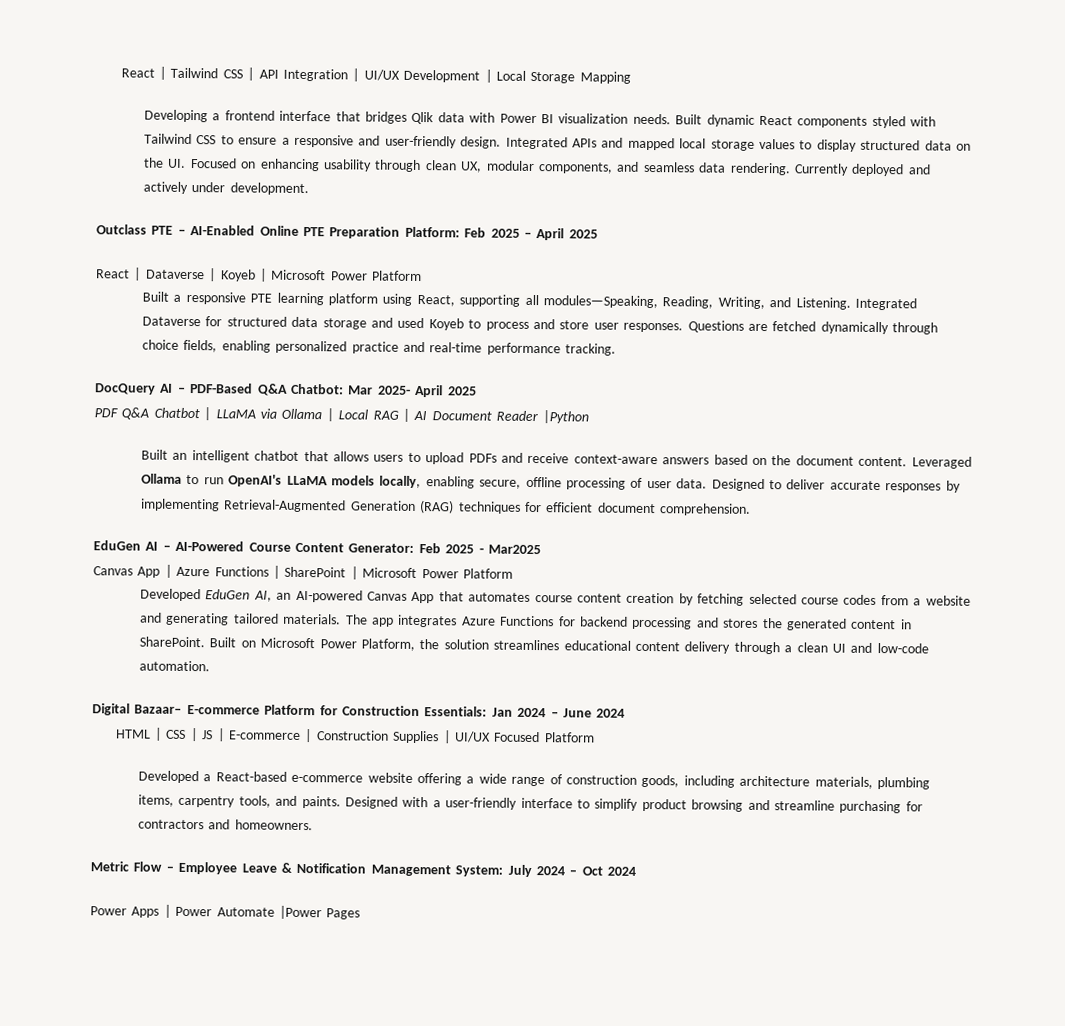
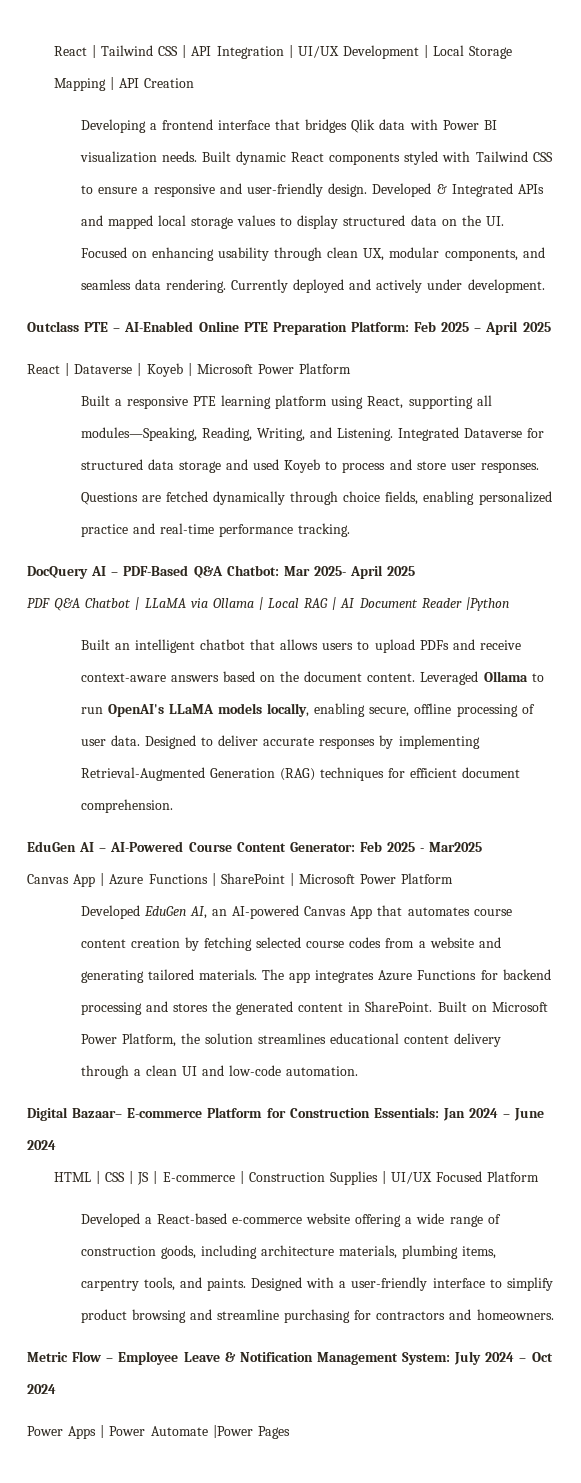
- React | Tailwind CSS | API Integration | UI/UX Development | Local Storage Mapping
+ React | Tailwind CSS | API Integration | UI/UX Development | Local Storage Mapping | API Creation
- Integrated APIs and mapped local storage values to display structured data on the UI. Focused on enhancing usability through clean UX, modular components, and seamless data rendering.
+ Developed & Integrated APIs and mapped local storage values to display structured data on the UI. Focused on enhancing usability through clean UX, modular components, and seamless data rendering.

